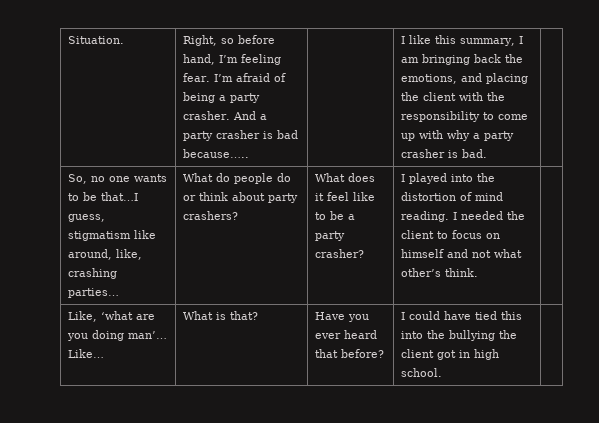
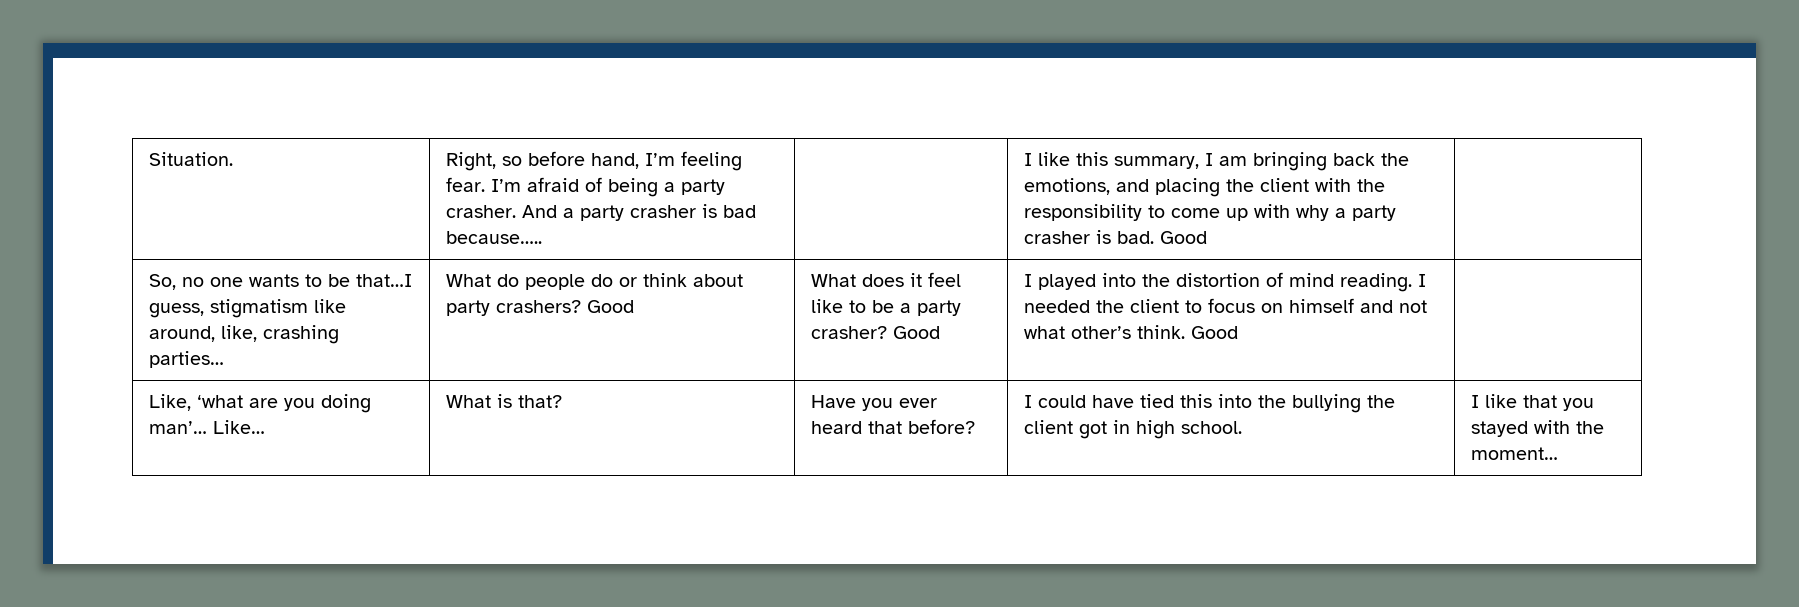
- I like this summary, I am bringing back the emotions, and placing the client with the responsibility to come up with why a party crasher is bad.
+ I like this summary, I am bringing back the emotions, and placing the client with the responsibility to come up with why a party crasher is bad. Good
- What do people do or think about party crashers?
+ What do people do or think about party crashers? Good
- What does it feel like to be a party crasher?
+ What does it feel like to be a party crasher? Good
- I needed the client to focus on himself and not what other’s think.
+ I needed the client to focus on himself and not what other’s think. Good
- Like, ‘what are you doing man’… Like… | What is that? | Have you ever heard that before? | I could have tied this into the bullying the client got in high school. |
+ Like, ‘what are you doing man’… Like… | What is that? | Have you ever heard that before? | I could have tied this into the bullying the client got in high school. | I like that you stayed with the moment…

